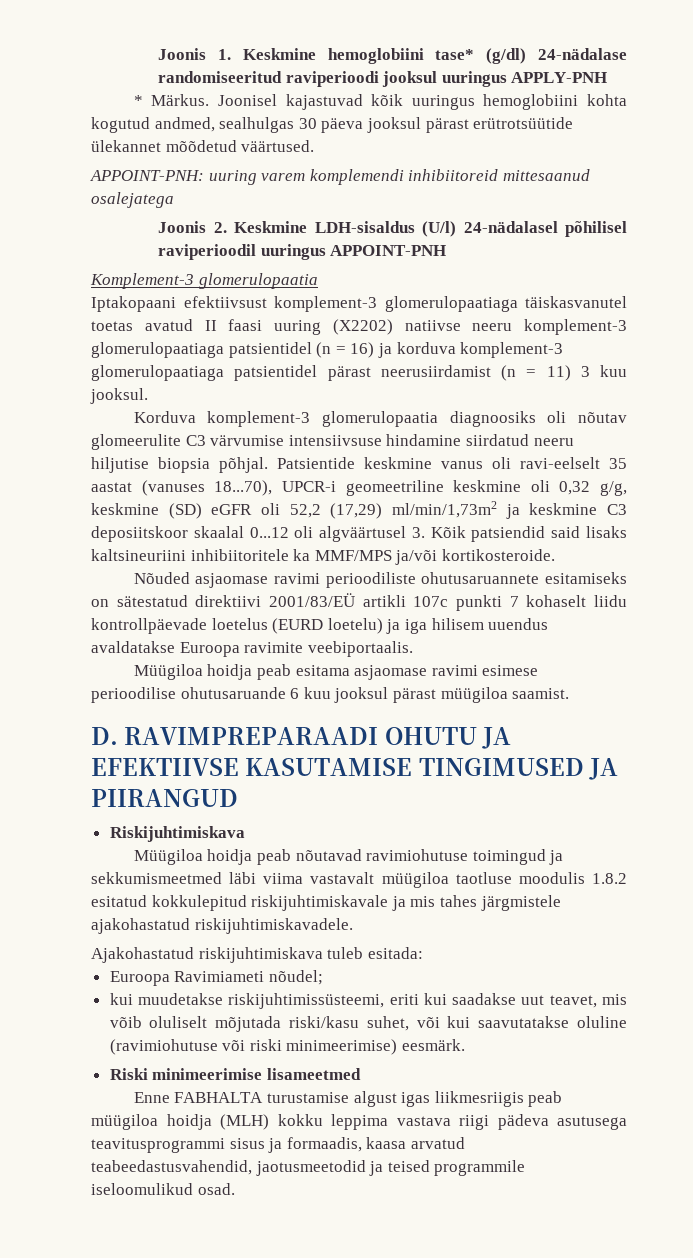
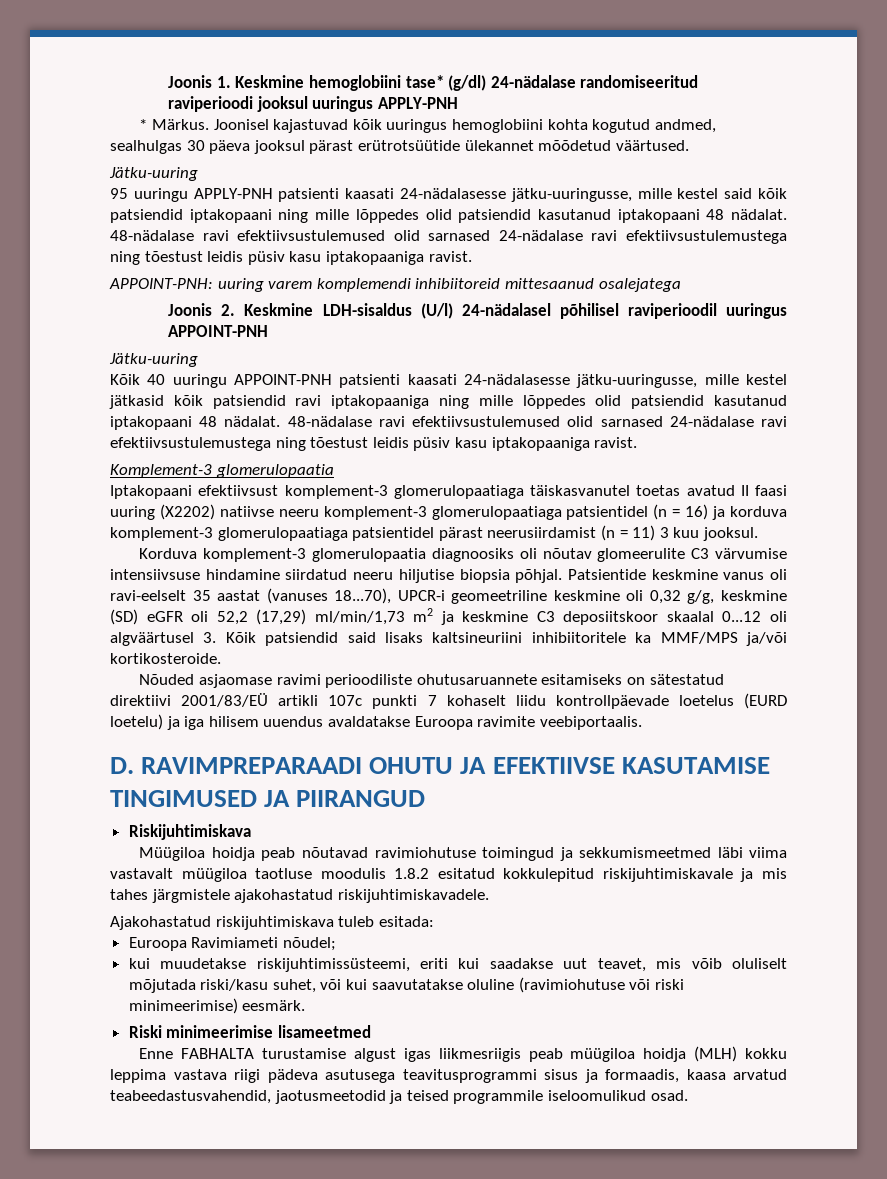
  Joonisel kajastuvad kõik uuringus hemoglobiini kohta kogutud andmed, sealhulgas 30 päeva jooksul pärast erütrotsüütide ülekannet mõõdetud väärtused.
+ Jätku-uuring
+ 95 uuringu APPLY-PNH patsienti kaasati 24-nädalasesse jätku-uuringusse, mille kestel said kõik patsiendid iptakopaani ning mille lõppedes olid patsiendid kasutanud iptakopaani 48 nädalat. 48-nädalase ravi efektiivsustulemused olid sarnased 24-nädalase ravi efektiivsustulemustega ning tõestust leidis püsiv kasu iptakopaaniga ravist.
  Joonis 2. Keskmine LDH-sisaldus (U/l) 24-nädalasel põhilisel raviperioodil uuringus APPOINT-PNH
+ Jätku-uuring
+ Kõik 40 uuringu APPOINT-PNH patsienti kaasati 24-nädalasesse jätku-uuringusse, mille kestel jätkasid kõik patsiendid ravi iptakopaaniga ning mille lõppedes olid patsiendid kasutanud iptakopaani 48 nädalat. 48-nädalase ravi efektiivsustulemused olid sarnased 24-nädalase ravi efektiivsustulemustega ning tõestust leidis püsiv kasu iptakopaaniga ravist.
- Patsientide keskmine vanus oli ravi-eelselt 35 aastat (vanuses 18...70), UPCR-i geomeetriline keskmine oli 0,32 g/g, keskmine (SD) eGFR oli 52,2 (17,29) ml/min/1,73m2 ja keskmine C3 deposiitskoor skaalal 0...12 oli algväärtusel 3. Kõik patsiendid said lisaks kaltsineuriini inhibiitoritele ka MMF/MPS ja/või kortikosteroide.
+ Patsientide keskmine vanus oli ravi-eelselt 35 aastat (vanuses 18...70), UPCR-i geomeetriline keskmine oli 0,32 g/g, keskmine (SD) eGFR oli 52,2 (17,29) ml/min/1,73 m2 ja keskmine C3 deposiitskoor skaalal 0...12 oli algväärtusel 3. Kõik patsiendid said lisaks kaltsineuriini inhibiitoritele ka MMF/MPS ja/või kortikosteroide.
- Müügiloa hoidja peab esitama asjaomase ravimi esimese perioodilise ohutusaruande 6 kuu jooksul pärast müügiloa saamist.

